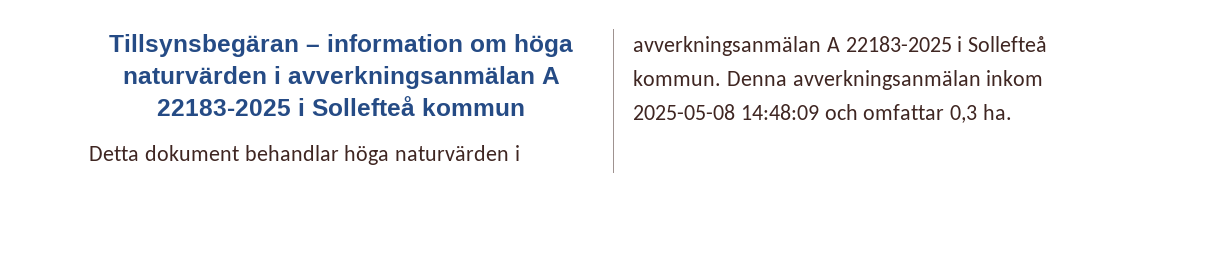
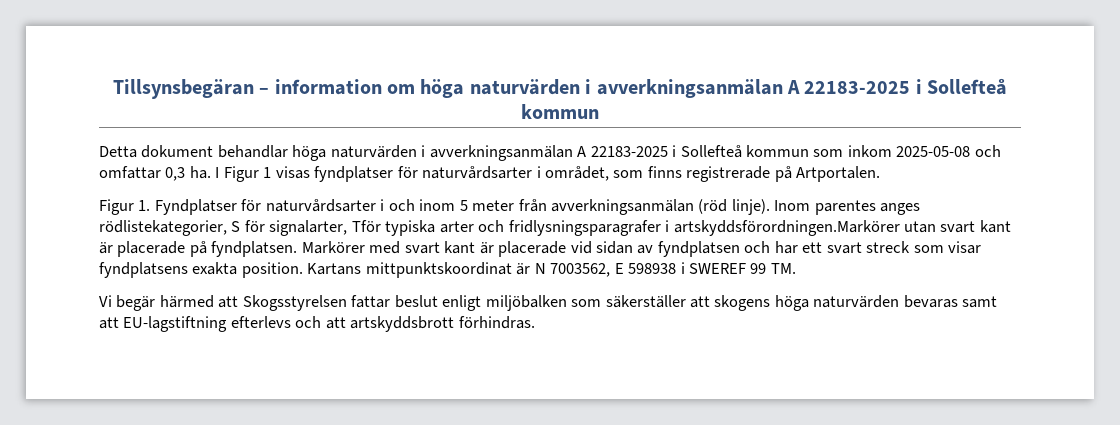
- Detta dokument behandlar höga naturvärden i avverkningsanmälan A 22183-2025 i Sollefteå kommun. Denna avverkningsanmälan inkom 2025-05-08 14:48:09 och omfattar 0,3 ha.
+ Detta dokument behandlar höga naturvärden i avverkningsanmälan A 22183-2025 i Sollefteå kommun som inkom 2025-05-08 och omfattar 0,3 ha.
+ I Figur 1 visas fyndplatser för naturvårdsarter i området, som finns registrerade på Artportalen.
+ Figur 1. Fyndplatser för naturvårdsarter i och inom 5 meter från avverkningsanmälan (röd linje). Inom parentes anges rödlistekategorier, S för signalarter, Tför typiska arter och fridlysningsparagrafer i artskyddsförordningen.Markörer utan svart kant är placerade på fyndplatsen. Markörer med svart kant är placerade vid sidan av fyndplatsen och har ett svart streck som visar fyndplatsens exakta position. Kartans mittpunktskoordinat är N 7003562, E 598938 i SWEREF 99 TM.
+ Vi begär härmed att Skogsstyrelsen fattar beslut enligt miljöbalken som säkerställer att skogens höga naturvärden bevaras samt att EU-lagstiftning efterlevs och att artskyddsbrott förhindras.

